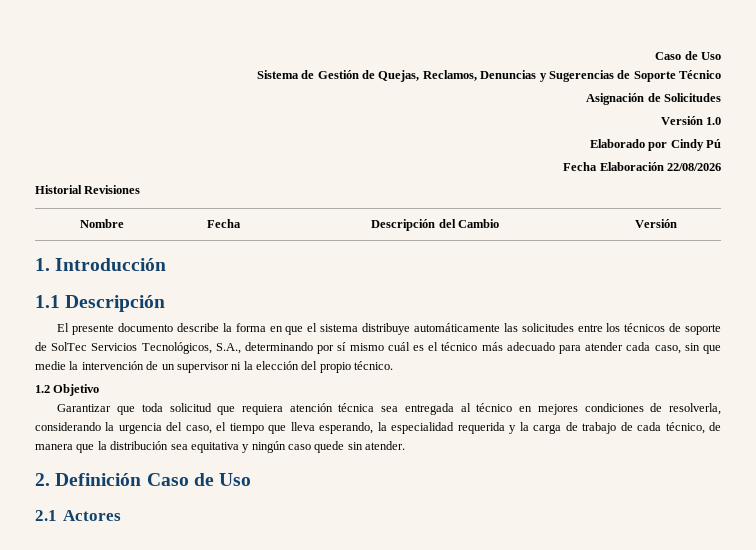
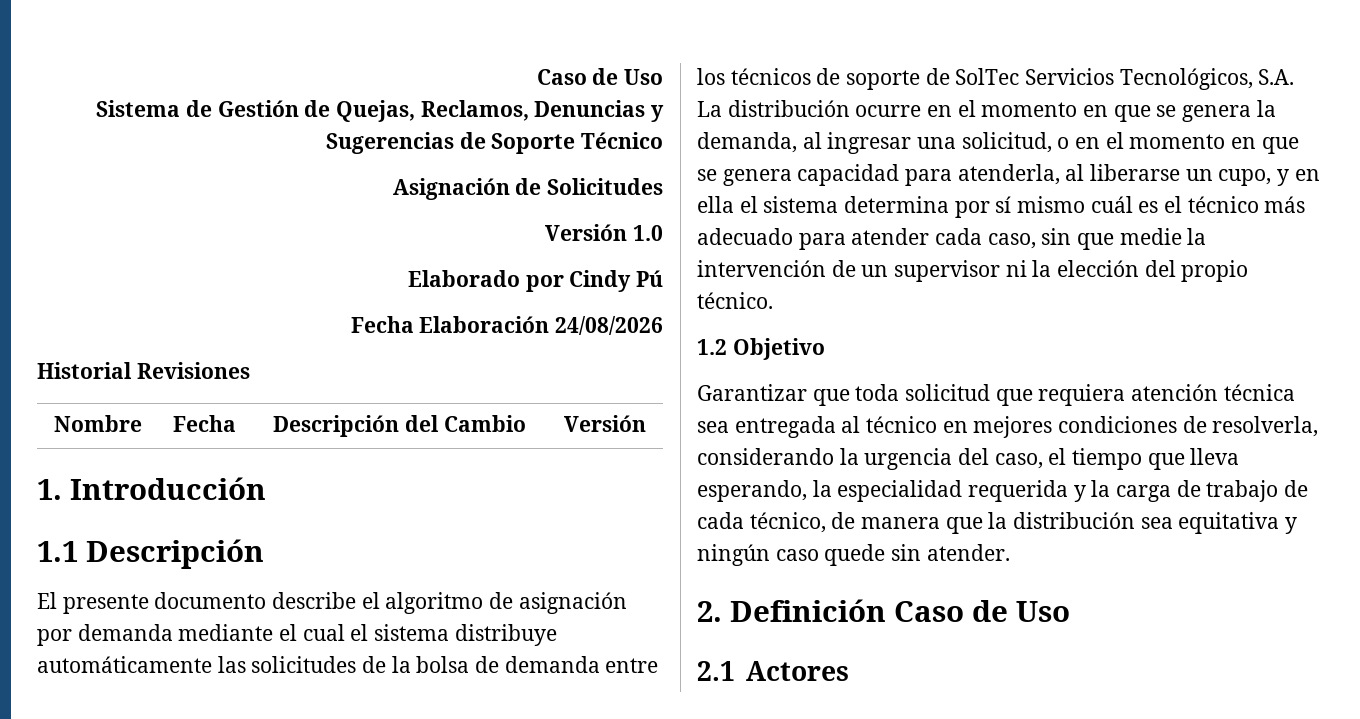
- Fecha Elaboración 22/08/2026
+ Fecha Elaboración 24/08/2026
- El presente documento describe la forma en que el sistema distribuye automáticamente las solicitudes entre los técnicos de soporte de SolTec Servicios Tecnológicos, S.A., determinando por sí mismo cuál es el técnico más adecuado para atender cada caso, sin que medie la intervención de un supervisor ni la elección del propio técnico.
+ El presente documento describe el algoritmo de asignación por demanda mediante el cual el sistema distribuye automáticamente las solicitudes de la bolsa de demanda entre los técnicos de soporte de SolTec Servicios Tecnológicos, S.A. La distribución ocurre en el momento en que se genera la demanda, al ingresar una solicitud, o en el momento en que se genera capacidad para atenderla, al liberarse un cupo, y en ella el sistema determina por sí mismo cuál es el técnico más adecuado para atender cada caso, sin que medie la intervención de un supervisor ni la elección del propio técnico.

